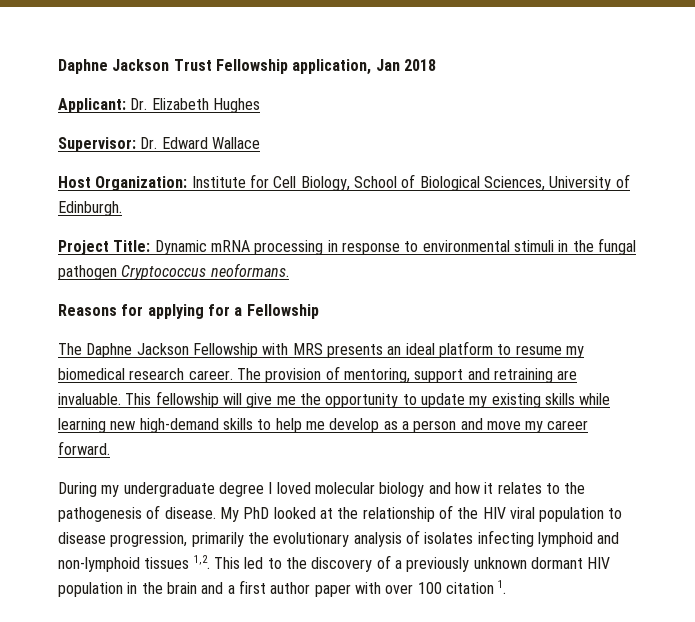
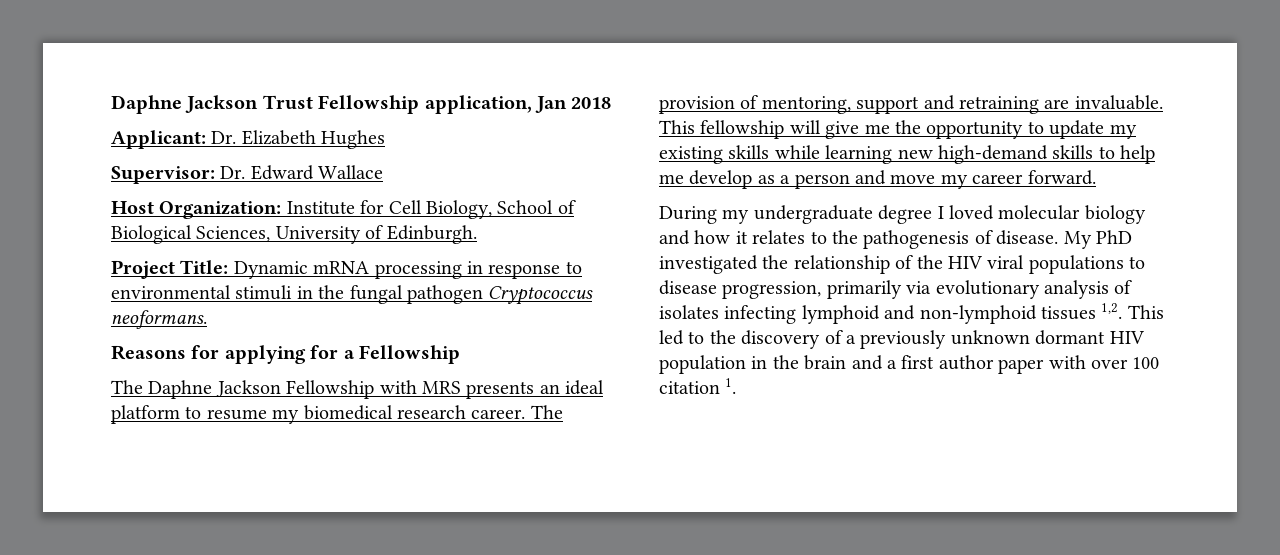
- My PhD looked at the relationship of the HIV viral population to disease progression, primarily the evolutionary analysis of isolates infecting lymphoid and non-lymphoid tissues 1,2.
+ My PhD investigated the relationship of the HIV viral populations to disease progression, primarily via evolutionary analysis of isolates infecting lymphoid and non-lymphoid tissues 1,2.

